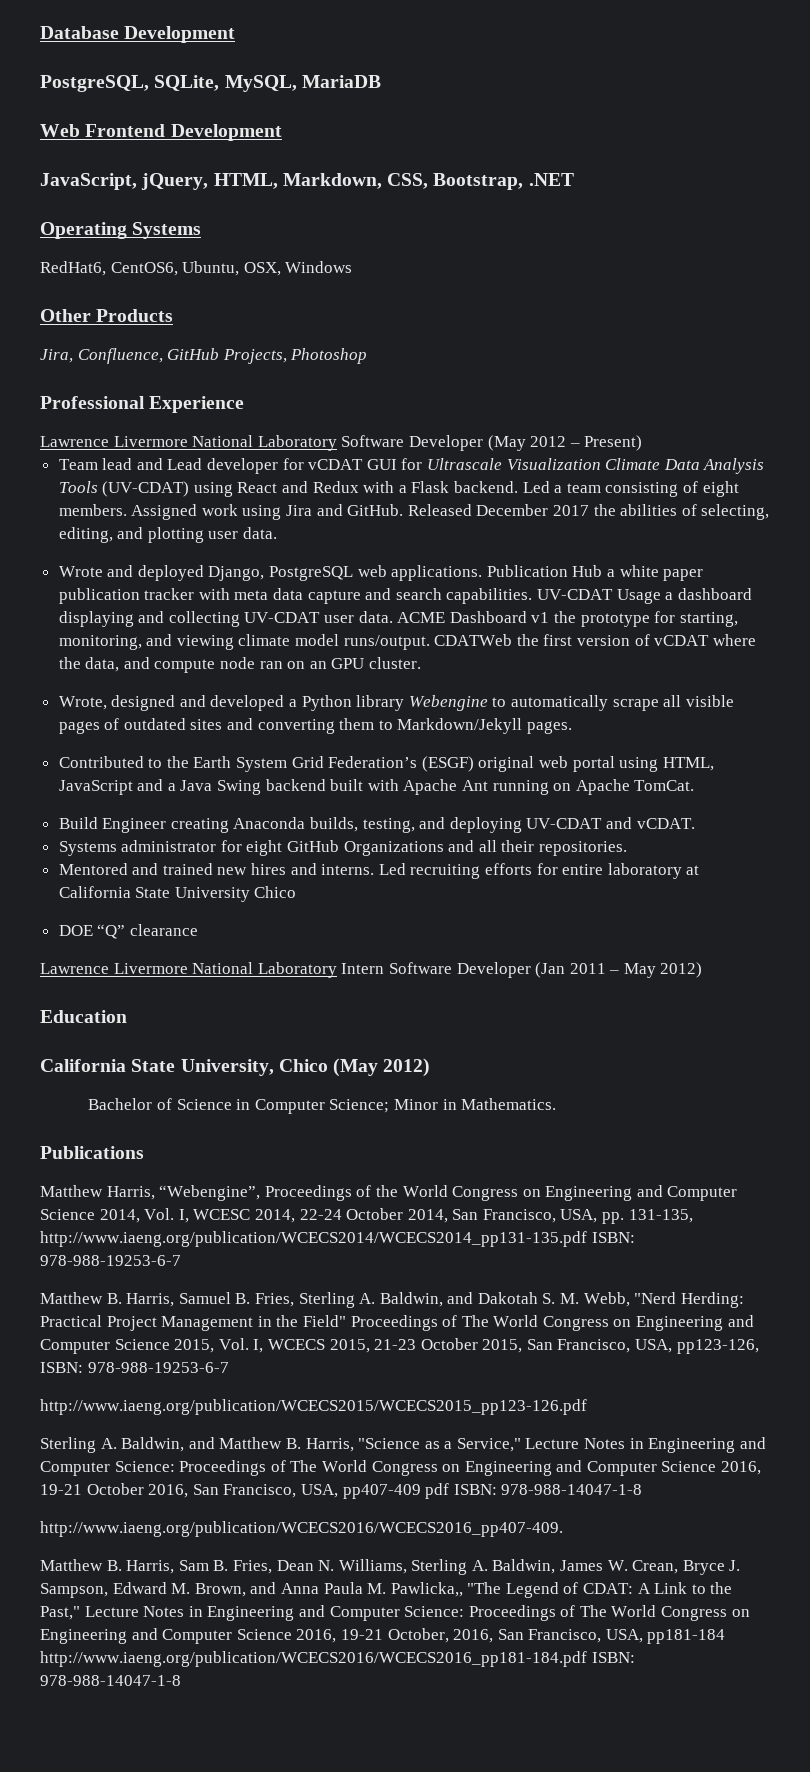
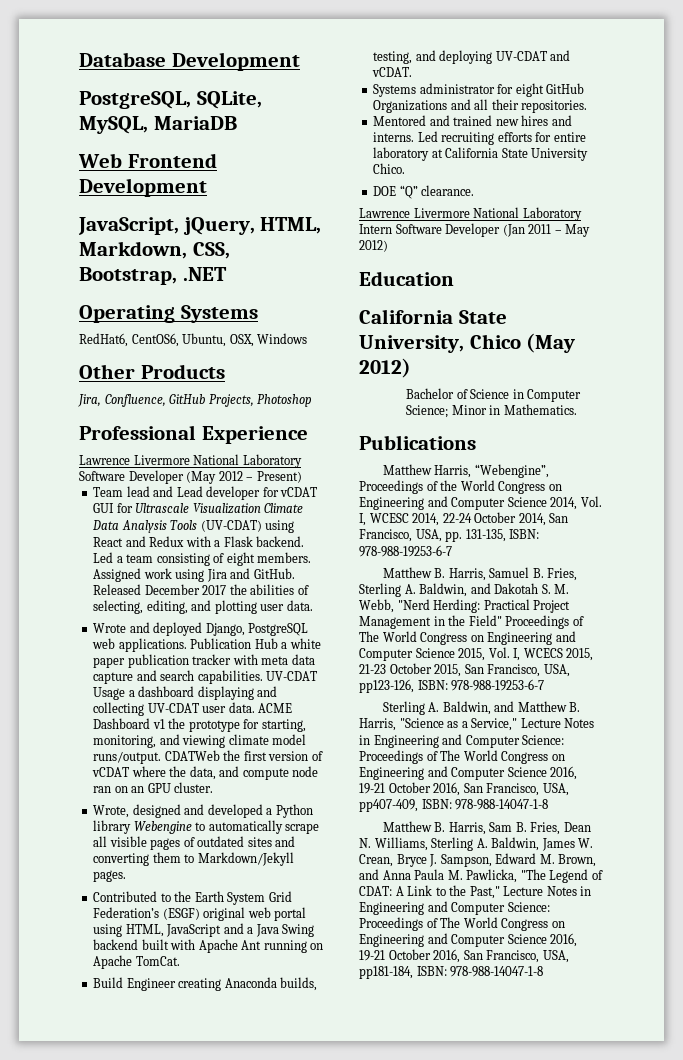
- Led recruiting efforts for entire laboratory at California State University Chico
+ Led recruiting efforts for entire laboratory at California State University Chico.
- DOE “Q” clearance
+ DOE “Q” clearance.
- Matthew Harris, “Webengine”, Proceedings of the World Congress on Engineering and Computer Science 2014, Vol. I, WCESC 2014, 22-24 October 2014, San Francisco, USA, pp. 131-135, http://www.iaeng.org/publication/WCECS2014/WCECS2014_pp131-135.pdf ISBN: 978-988-19253-6-7
+ Matthew Harris, “Webengine”, Proceedings of the World Congress on Engineering and Computer Science 2014, Vol. I, WCESC 2014, 22-24 October 2014, San Francisco, USA, pp. 131-135, ISBN: 978-988-19253-6-7
- http://www.iaeng.org/publication/WCECS2015/WCECS2015_pp123-126.pdf
- Sterling A. Baldwin, and Matthew B. Harris, "Science as a Service," Lecture Notes in Engineering and Computer Science: Proceedings of The World Congress on Engineering and Computer Science 2016, 19-21 October 2016, San Francisco, USA, pp407-409 pdf ISBN: 978-988-14047-1-8
- http://www.iaeng.org/publication/WCECS2016/WCECS2016_pp407-409.
+ Sterling A. Baldwin, and Matthew B. Harris, "Science as a Service," Lecture Notes in Engineering and Computer Science: Proceedings of The World Congress on Engineering and Computer Science 2016, 19-21 October 2016, San Francisco, USA, pp407-409, ISBN: 978-988-14047-1-8
- Matthew B. Harris, Sam B. Fries, Dean N. Williams, Sterling A. Baldwin, James W. Crean, Bryce J. Sampson, Edward M. Brown, and Anna Paula M. Pawlicka,, "The Legend of CDAT: A Link to the Past," Lecture Notes in Engineering and Computer Science: Proceedings of The World Congress on Engineering and Computer Science 2016, 19-21 October, 2016, San Francisco, USA, pp181-184 http://www.iaeng.org/publication/WCECS2016/WCECS2016_pp181-184.pdf ISBN: 978-988-14047-1-8
+ Matthew B. Harris, Sam B. Fries, Dean N. Williams, Sterling A. Baldwin, James W. Crean, Bryce J. Sampson, Edward M. Brown, and Anna Paula M. Pawlicka, "The Legend of CDAT: A Link to the Past," Lecture Notes in Engineering and Computer Science: Proceedings of The World Congress on Engineering and Computer Science 2016, 19-21 October 2016, San Francisco, USA, pp181-184, ISBN: 978-988-14047-1-8

